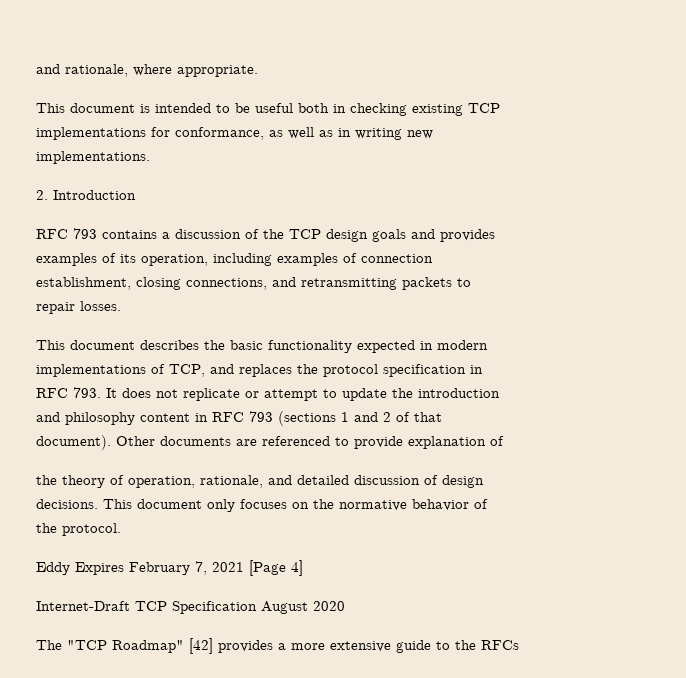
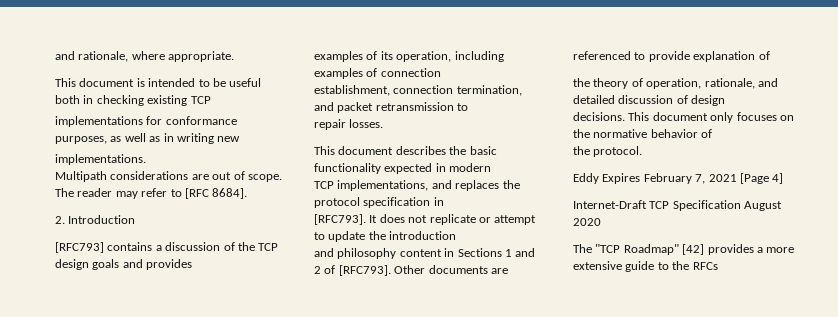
- implementations for conformance, as well as in writing new
+ implementations for conformance purposes, as well as in writing new
+ Multipath considerations are out of scope. The reader may refer to [RFC 8684].
- RFC 793 contains a discussion of the TCP design goals and provides
+ [RFC793] contains a discussion of the TCP design goals and provides
- establishment, closing connections, and retransmitting packets to
+ establishment, connection termination, and packet retransmission to
- implementations of TCP, and replaces the protocol specification in
+ TCP implementations, and replaces the protocol specification in
- RFC 793. It does not replicate or attempt to update the introduction
+ [RFC793]. It does not replicate or attempt to update the introduction
- and philosophy content in RFC 793 (sections 1 and 2 of that
- document).
+ and philosophy content in Sections 1 and 2 of [RFC793].

